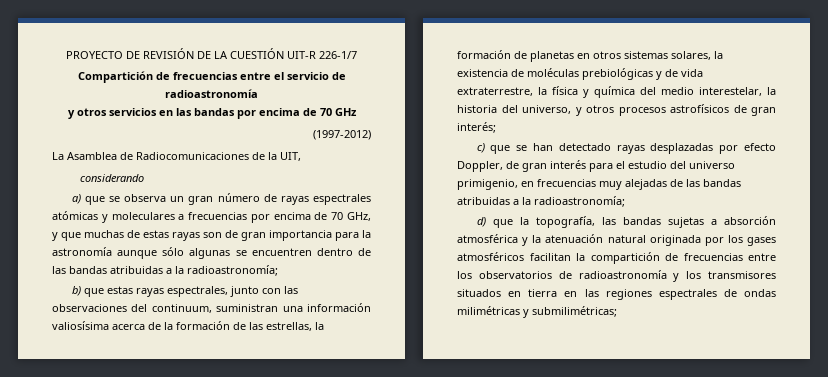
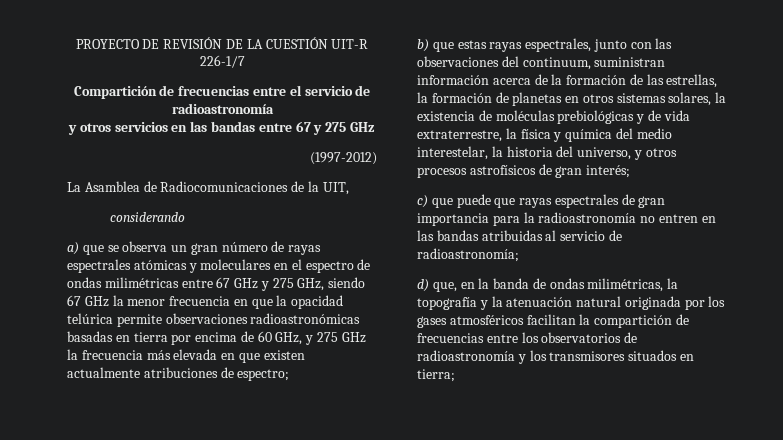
- y otros servicios en las bandas por encima de 70 GHz
+ y otros servicios en las bandas entre 67 y 275 GHz
- a) que se observa un gran número de rayas espectrales atómicas y moleculares a frecuencias por encima de 70 GHz, y que muchas de estas rayas son de gran importancia para la astronomía aunque sólo algunas se encuentren dentro de las bandas atribuidas a la radioastronomía;
+ a) que se observa un gran número de rayas espectrales atómicas y moleculares en el espectro de ondas milimétricas entre 67 GHz y 275 GHz, siendo 67 GHz la menor frecuencia en que la opacidad telúrica permite observaciones radioastronómicas basadas en tierra por encima de 60 GHz, y 275 GHz la frecuencia más elevada en que existen actualmente atribuciones de espectro;
- b) que estas rayas espectrales, junto con las observaciones del continuum, suministran una información valiosísima acerca de la formación de las estrellas, la formación de planetas en otros sistemas solares, la existencia de moléculas prebiológicas y de vida extraterrestre, la física y química del medio interestelar, la historia del universo, y otros procesos astrofísicos de gran interés;
+ b) que estas rayas espectrales, junto con las observaciones del continuum, suministran información acerca de la formación de las estrellas, la formación de planetas en otros sistemas solares, la existencia de moléculas prebiológicas y de vida extraterrestre, la física y química del medio interestelar, la historia del universo, y otros procesos astrofísicos de gran interés;
- c) que se han detectado rayas desplazadas por efecto Doppler, de gran interés para el estudio del universo primigenio, en frecuencias muy alejadas de las bandas atribuidas a la radioastronomía;
- d) que la topografía, las bandas sujetas a absorción atmosférica y la atenuación natural originada por los gases atmosféricos facilitan la compartición de frecuencias entre los observatorios de radioastronomía y los transmisores situados en tierra en las regiones espectrales de ondas milimétricas y submilimétricas;
+ c) que puede que rayas espectrales de gran importancia para la radioastronomía no entren en las bandas atribuidas al servicio de radioastronomía;
+ d) que, en la banda de ondas milimétricas, la topografía y la atenuación natural originada por los gases atmosféricos facilitan la compartición de frecuencias entre los observatorios de radioastronomía y los transmisores situados en tierra;

